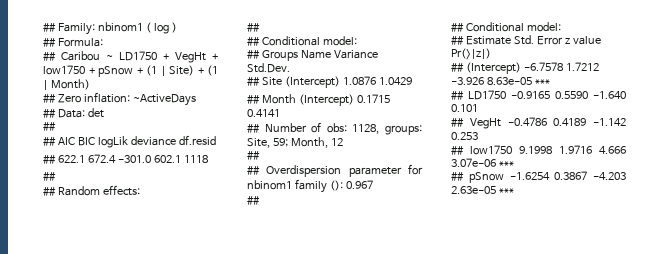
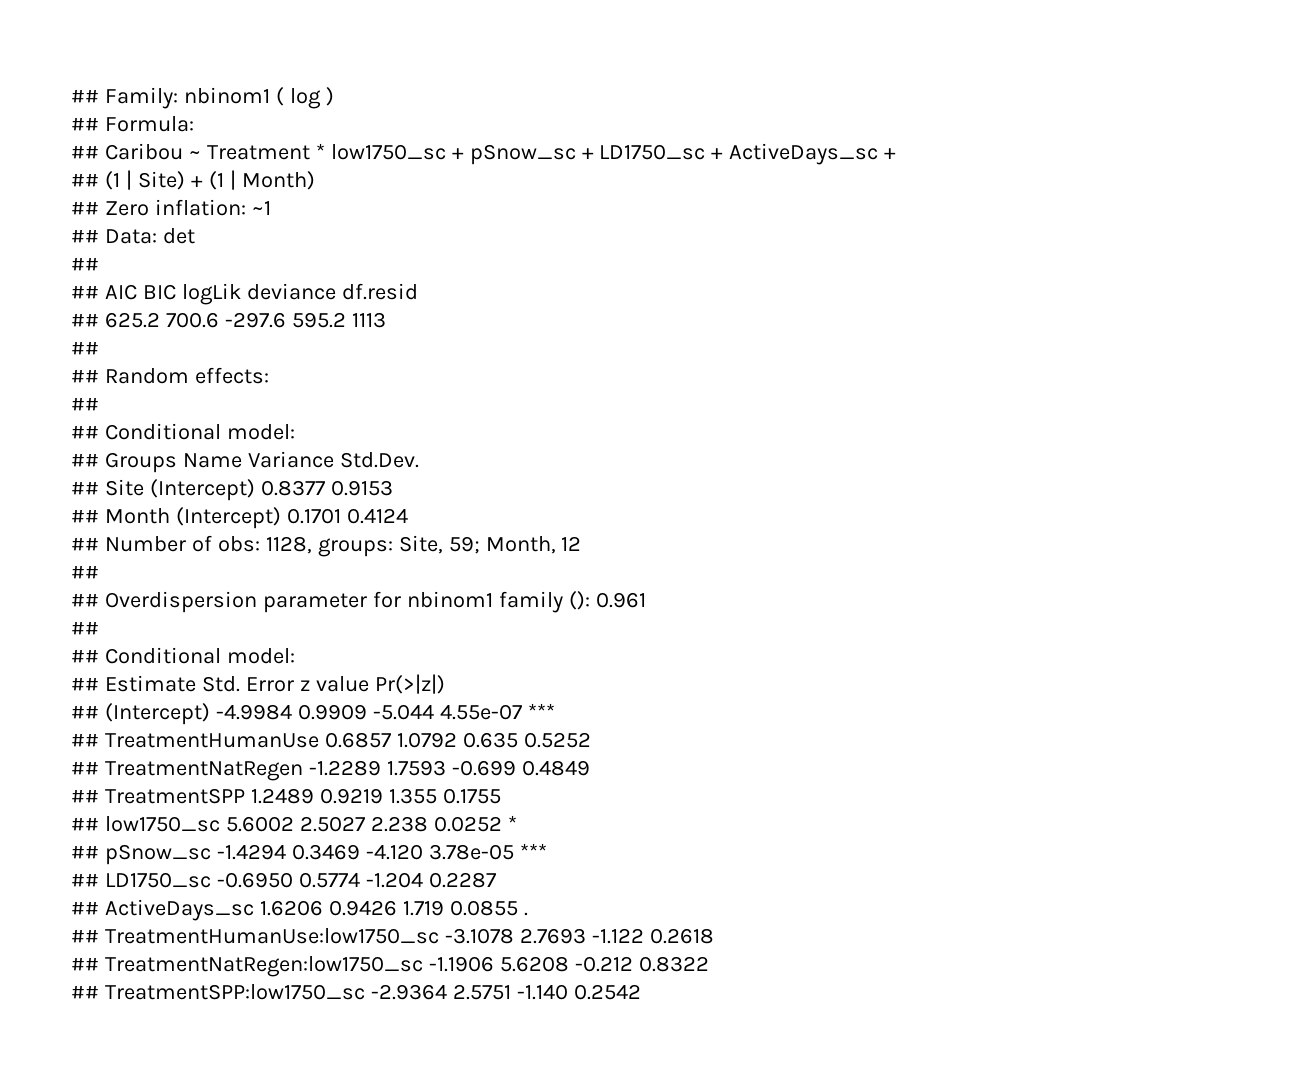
- ## Caribou ~ LD1750 + VegHt + low1750 + pSnow + (1 | Site) + (1 | Month)
+ ## Caribou ~ Treatment * low1750_sc + pSnow_sc + LD1750_sc + ActiveDays_sc +
+ ## (1 | Site) + (1 | Month)
- ## Zero inflation: ~ActiveDays
+ ## Zero inflation: ~1
- ## 622.1 672.4 -301.0 602.1 1118
+ ## 625.2 700.6 -297.6 595.2 1113
- ## Site (Intercept) 1.0876 1.0429
+ ## Site (Intercept) 0.8377 0.9153
- ## Month (Intercept) 0.1715 0.4141
+ ## Month (Intercept) 0.1701 0.4124
- ## Overdispersion parameter for nbinom1 family (): 0.967
+ ## Overdispersion parameter for nbinom1 family (): 0.961
- ## (Intercept) -6.7578 1.7212 -3.926 8.63e-05 ***
- ## LD1750 -0.9165 0.5590 -1.640 0.101
- ## VegHt -0.4786 0.4189 -1.142 0.253
- ## low1750 9.1998 1.9716 4.666 3.07e-06 ***
- ## pSnow -1.6254 0.3867 -4.203 2.63e-05 ***
+ ## (Intercept) -4.9984 0.9909 -5.044 4.55e-07 ***
+ ## TreatmentHumanUse 0.6857 1.0792 0.635 0.5252
+ ## TreatmentNatRegen -1.2289 1.7593 -0.699 0.4849
+ ## TreatmentSPP 1.2489 0.9219 1.355 0.1755
+ ## low1750_sc 5.6002 2.5027 2.238 0.0252 *
+ ## pSnow_sc -1.4294 0.3469 -4.120 3.78e-05 ***
+ ## LD1750_sc -0.6950 0.5774 -1.204 0.2287
+ ## ActiveDays_sc 1.6206 0.9426 1.719 0.0855 .
+ ## TreatmentHumanUse:low1750_sc -3.1078 2.7693 -1.122 0.2618
+ ## TreatmentNatRegen:low1750_sc -1.1906 5.6208 -0.212 0.8322
+ ## TreatmentSPP:low1750_sc -2.9364 2.5751 -1.140 0.2542

